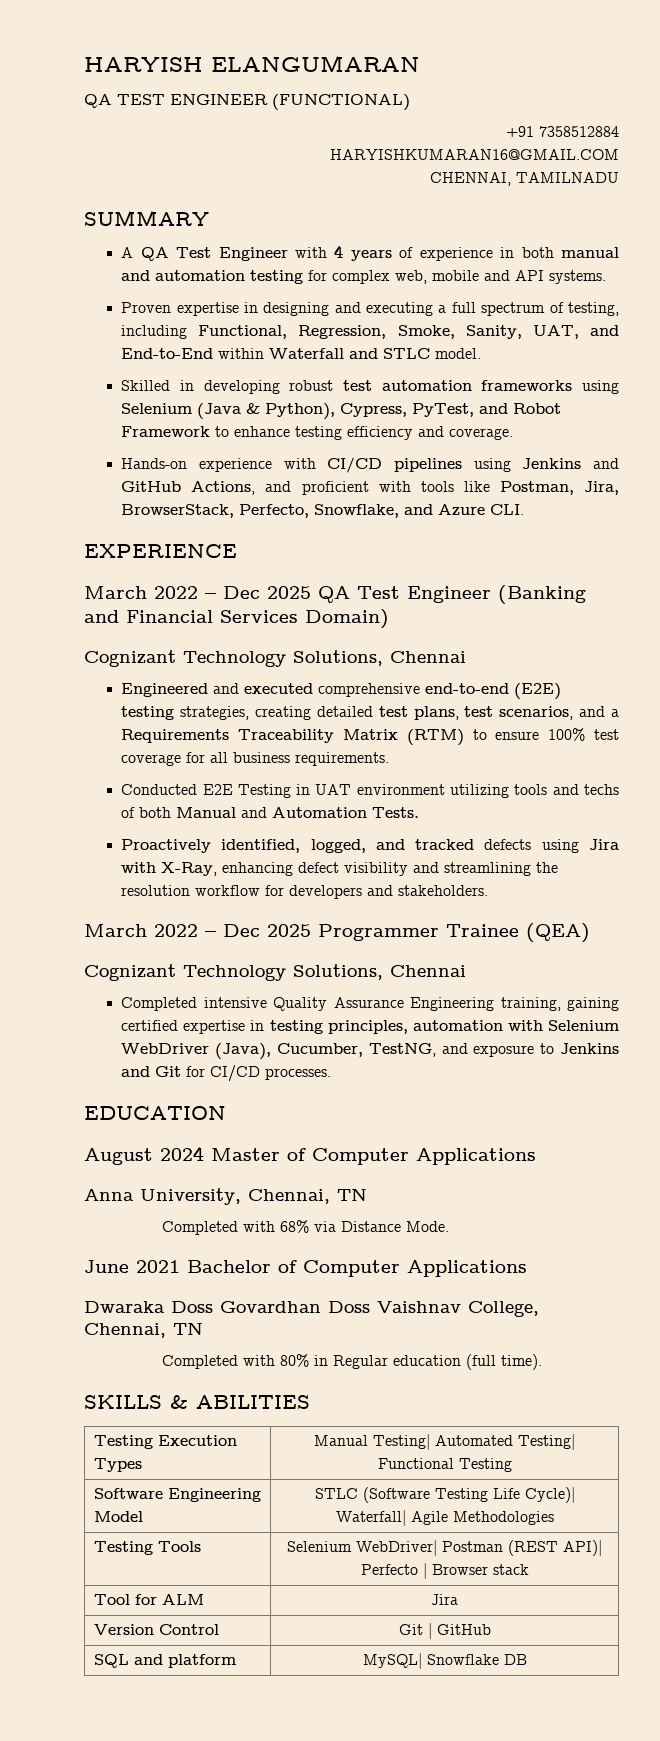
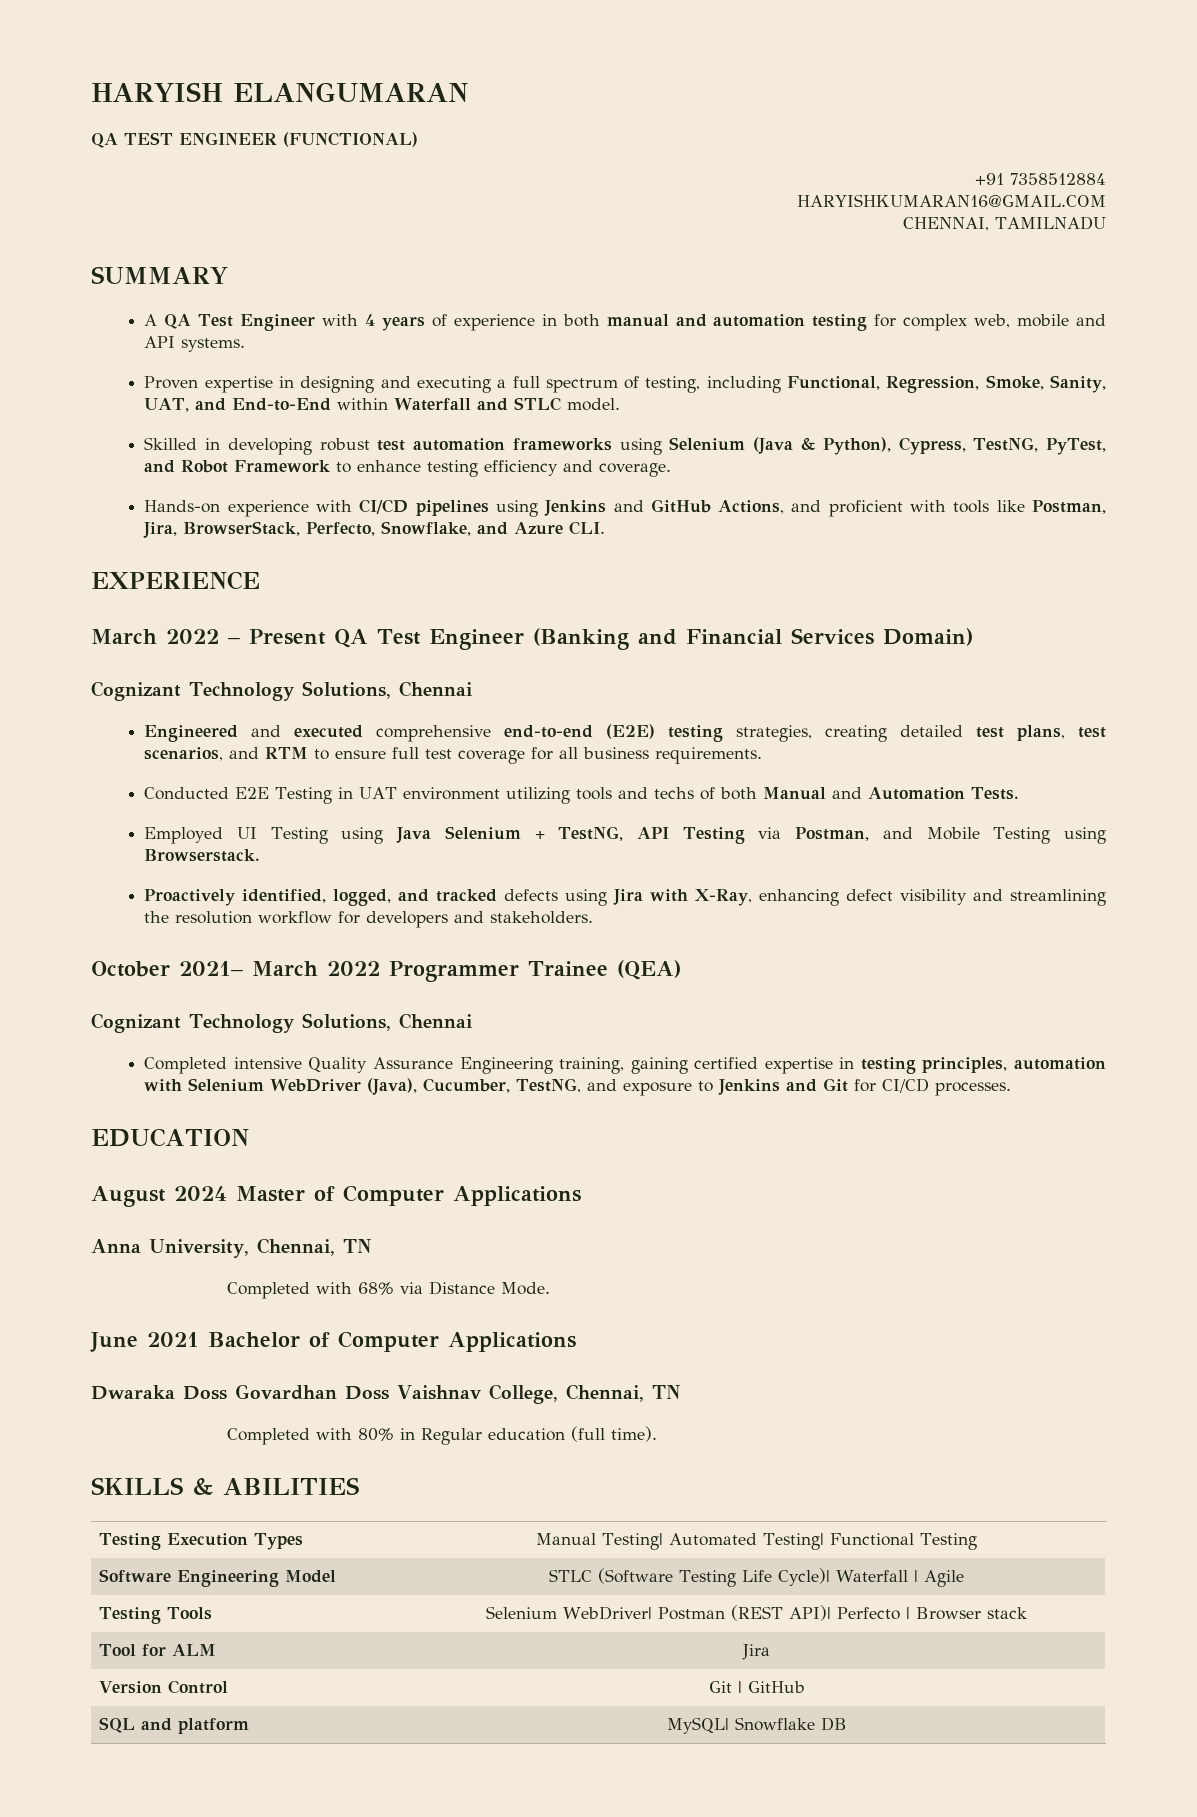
- Skilled in developing robust test automation frameworks using Selenium (Java & Python), Cypress, PyTest, and Robot Framework to enhance testing efficiency and coverage.
+ Skilled in developing robust test automation frameworks using Selenium (Java & Python), Cypress, TestNG, PyTest, and Robot Framework to enhance testing efficiency and coverage.
- March 2022 – Dec 2025 QA Test Engineer (Banking and Financial Services Domain)
+ March 2022 – Present QA Test Engineer (Banking and Financial Services Domain)
- Engineered and executed comprehensive end-to-end (E2E) testing strategies, creating detailed test plans, test scenarios, and a Requirements Traceability Matrix (RTM) to ensure 100% test coverage for all business requirements.
+ Engineered and executed comprehensive end-to-end (E2E) testing strategies, creating detailed test plans, test scenarios, and RTM to ensure full test coverage for all business requirements.
+ Employed UI Testing using Java Selenium + TestNG, API Testing via Postman, and Mobile Testing using Browserstack.
- March 2022 – Dec 2025 Programmer Trainee (QEA)
+ October 2021– March 2022 Programmer Trainee (QEA)
- Software Engineering Model | STLC (Software Testing Life Cycle)| Waterfall| Agile Methodologies
+ Software Engineering Model | STLC (Software Testing Life Cycle)| Waterfall | Agile

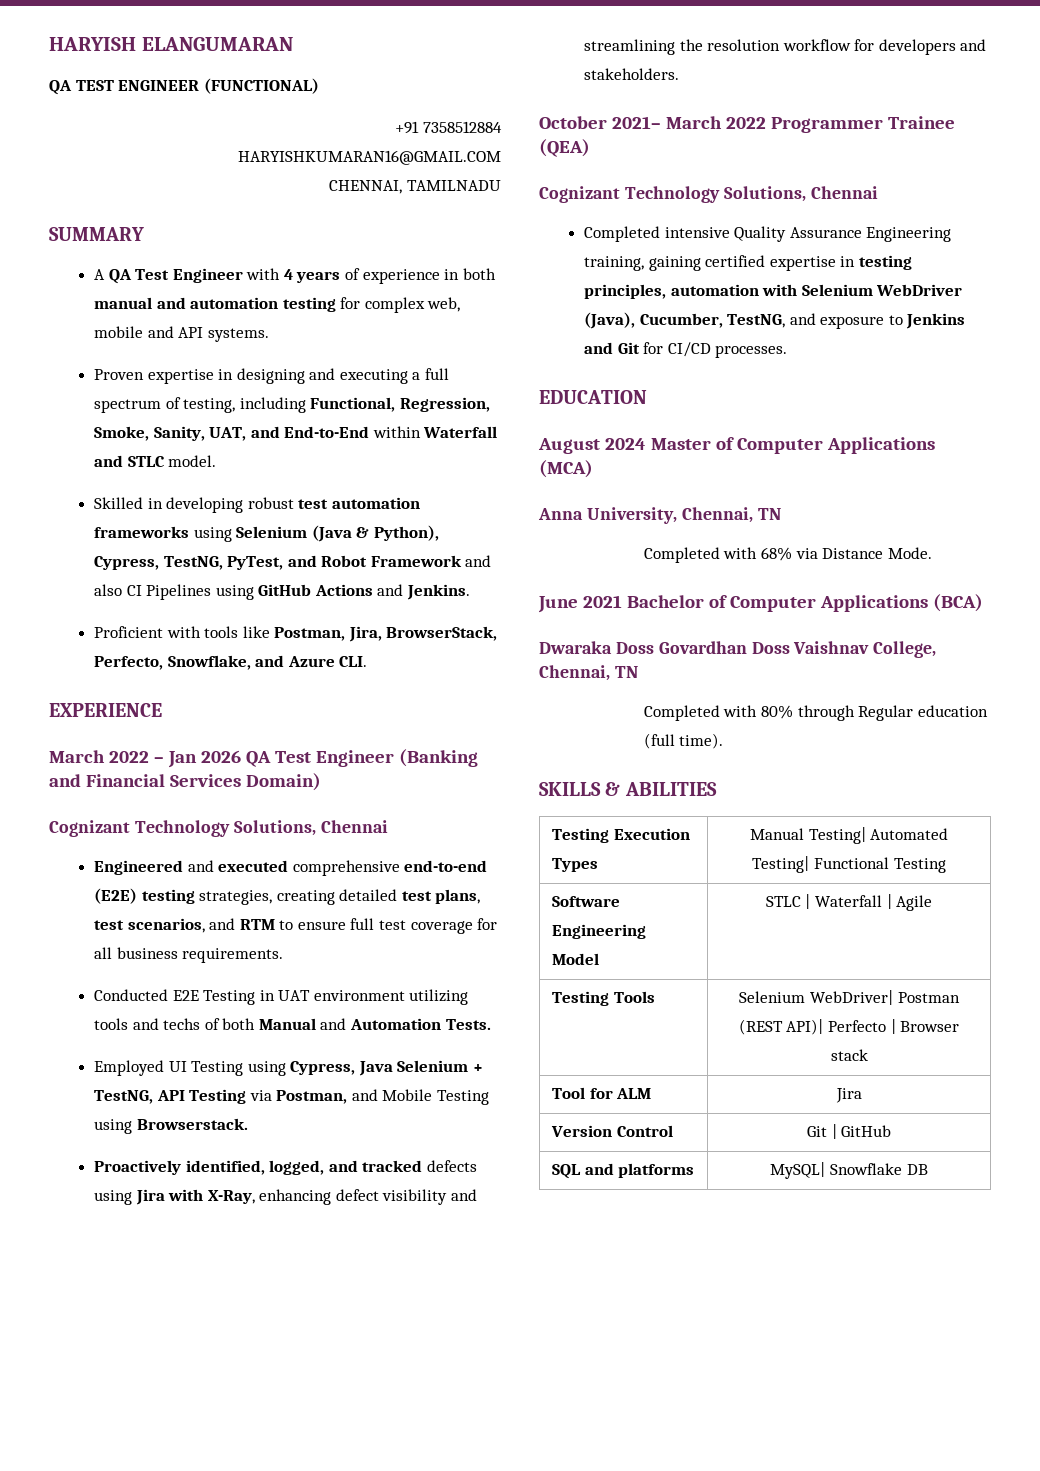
- Skilled in developing robust test automation frameworks using Selenium (Java & Python), Cypress, TestNG, PyTest, and Robot Framework to enhance testing efficiency and coverage.
- Hands-on experience with CI/CD pipelines using Jenkins and GitHub Actions, and proficient with tools like Postman, Jira, BrowserStack, Perfecto, Snowflake, and Azure CLI.
+ Skilled in developing robust test automation frameworks using Selenium (Java & Python), Cypress, TestNG, PyTest, and Robot Framework and also CI Pipelines using GitHub Actions and Jenkins.
+ Proficient with tools like Postman, Jira, BrowserStack, Perfecto, Snowflake, and Azure CLI.
- March 2022 – Present QA Test Engineer (Banking and Financial Services Domain)
+ March 2022 – Jan 2026 QA Test Engineer (Banking and Financial Services Domain)
- Employed UI Testing using Java Selenium + TestNG, API Testing via Postman, and Mobile Testing using Browserstack.
+ Employed UI Testing using Cypress, Java Selenium + TestNG, API Testing via Postman, and Mobile Testing using Browserstack.
- August 2024 Master of Computer Applications
+ August 2024 Master of Computer Applications (MCA)
- June 2021 Bachelor of Computer Applications
+ June 2021 Bachelor of Computer Applications (BCA)
- Completed with 80% in Regular education (full time).
+ Completed with 80% through Regular education (full time).
- Software Engineering Model | STLC (Software Testing Life Cycle)| Waterfall | Agile
+ Software Engineering Model | STLC | Waterfall | Agile
- SQL and platform | MySQL| Snowflake DB
+ SQL and platforms | MySQL| Snowflake DB

